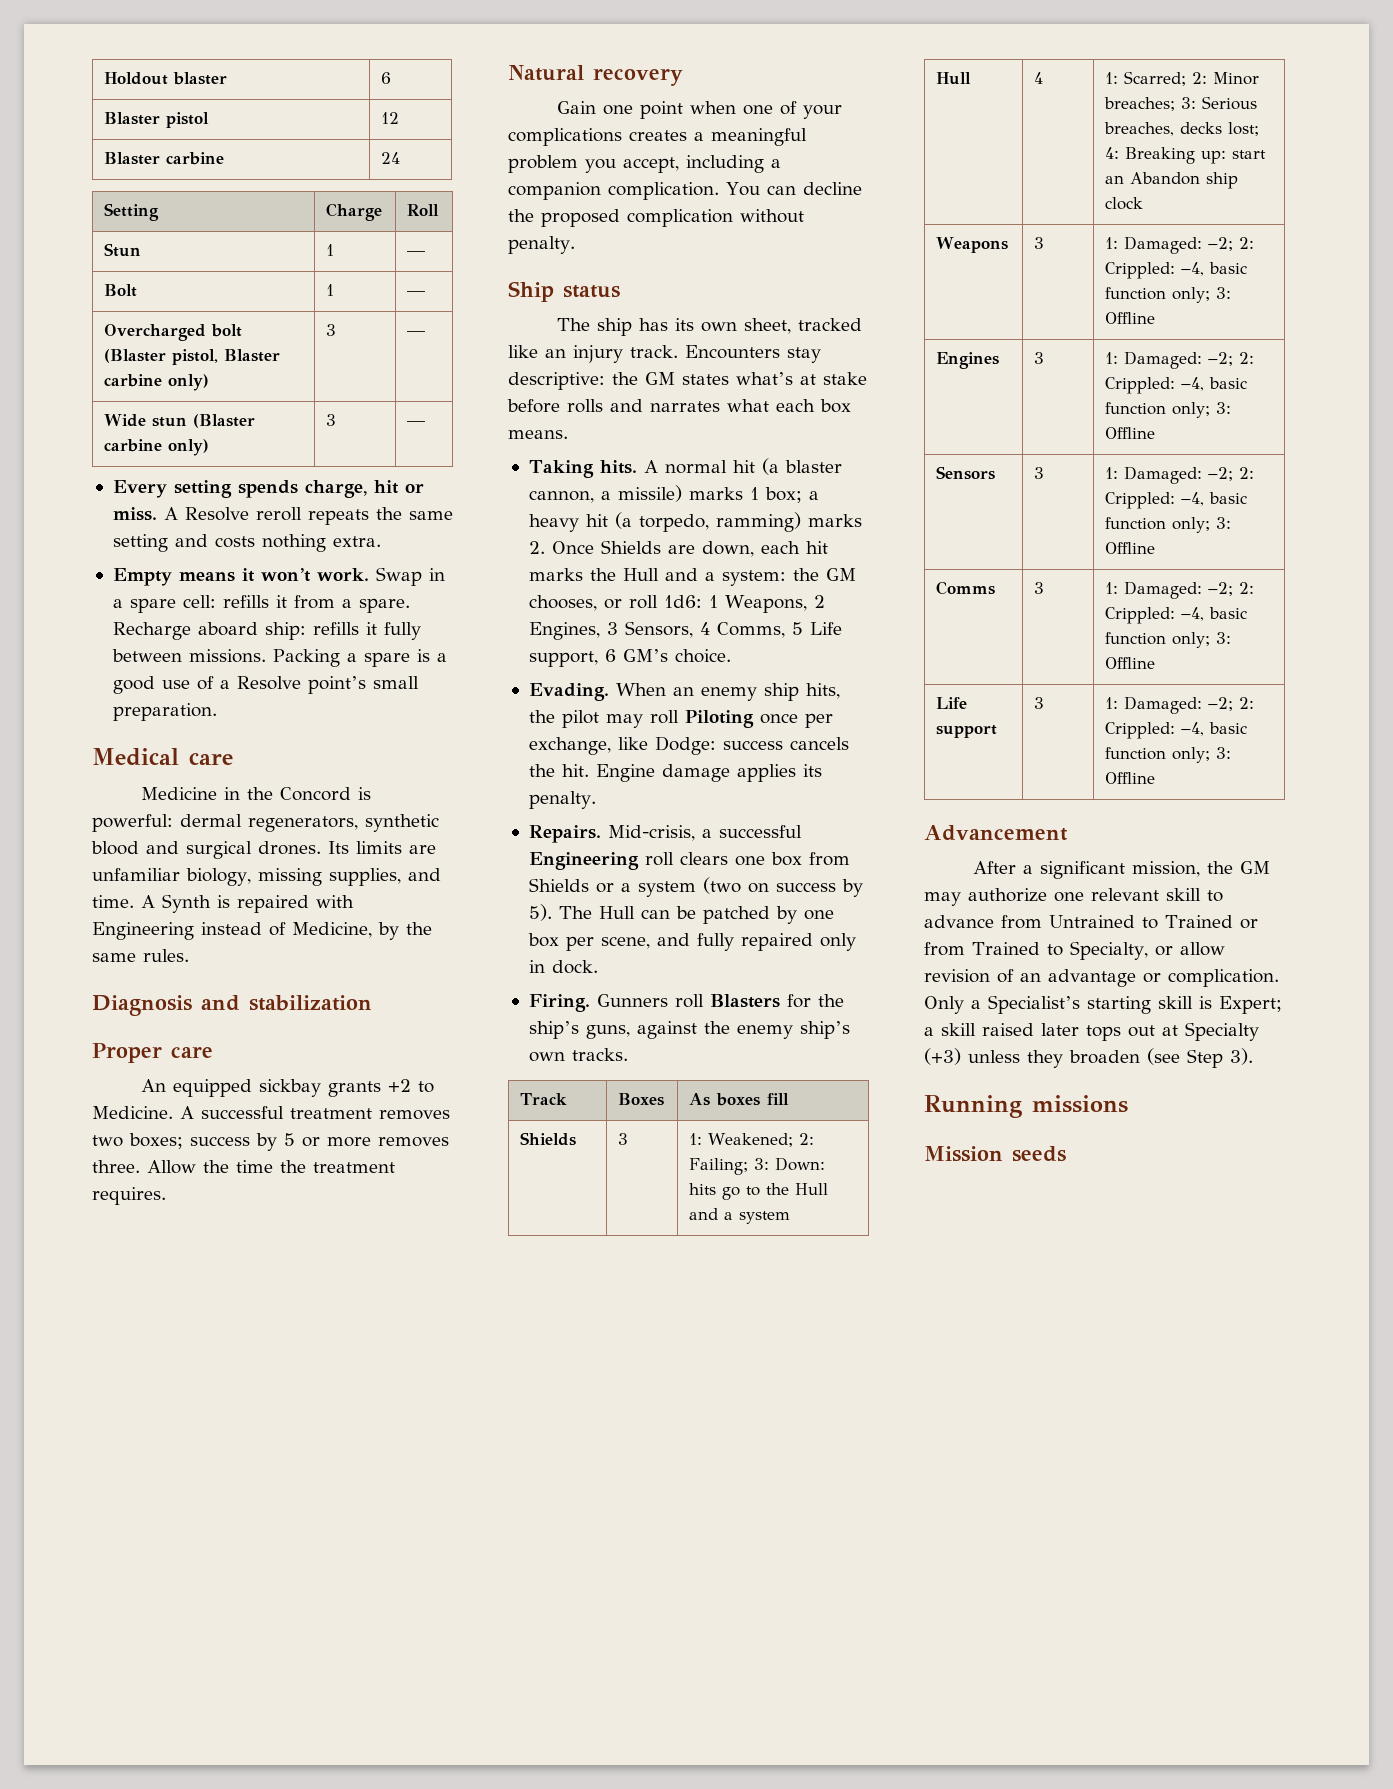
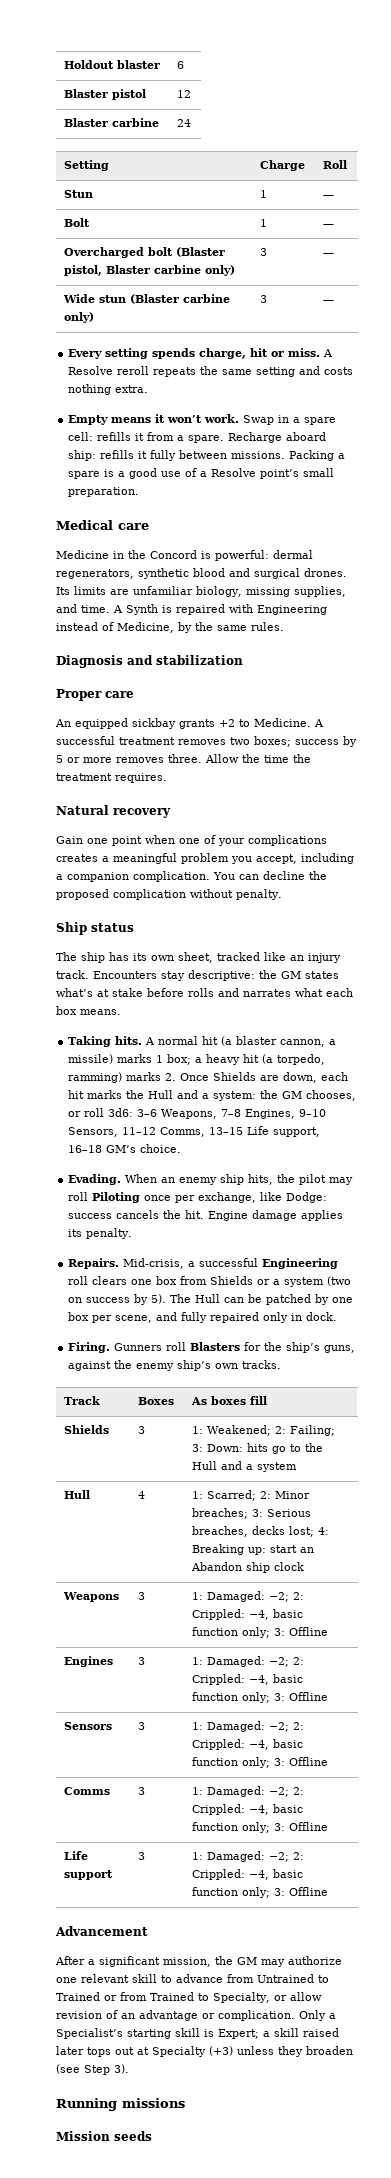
- A normal hit (a blaster cannon, a missile) marks 1 box; a heavy hit (a torpedo, ramming) marks 2. Once Shields are down, each hit marks the Hull and a system: the GM chooses, or roll 1d6: 1 Weapons, 2 Engines, 3 Sensors, 4 Comms, 5 Life support, 6 GM’s choice.
+ A normal hit (a blaster cannon, a missile) marks 1 box; a heavy hit (a torpedo, ramming) marks 2. Once Shields are down, each hit marks the Hull and a system: the GM chooses, or roll 3d6: 3–6 Weapons, 7–8 Engines, 9–10 Sensors, 11–12 Comms, 13–15 Life support, 16–18 GM’s choice.

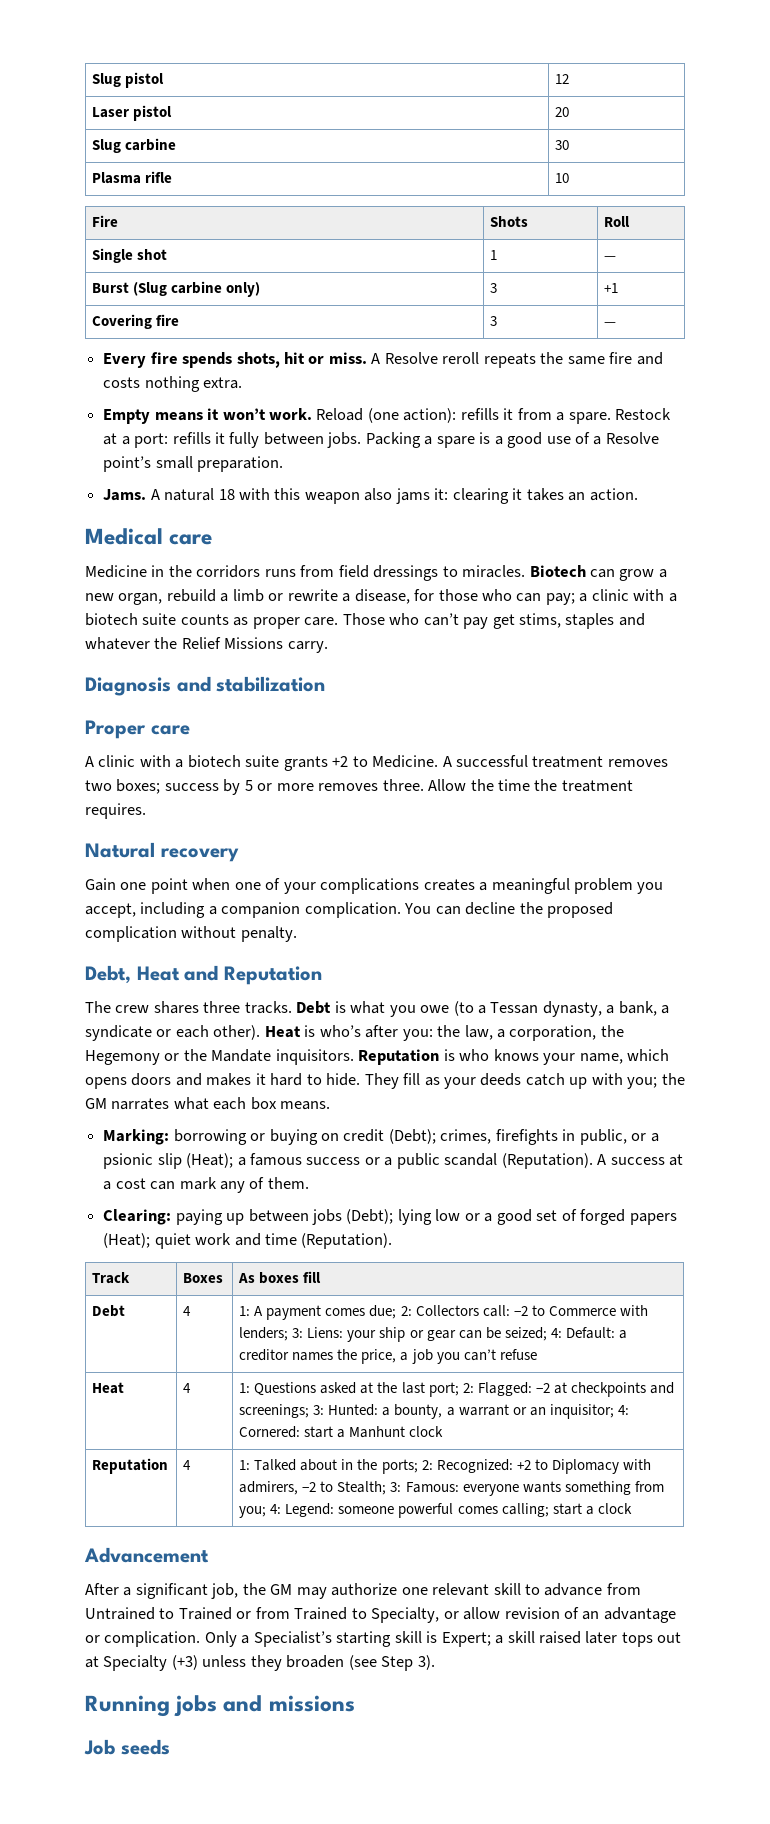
- Holdout blaster | 6
- Blaster pistol | 12
- Blaster carbine | 24
- Setting | Charge | Roll
+ Slug pistol | 12
+ Laser pistol | 20
+ Slug carbine | 30
+ Plasma rifle | 10
+ Fire | Shots | Roll
- Stun | 1 | —
- Bolt | 1 | —
- Overcharged bolt (Blaster pistol, Blaster carbine only) | 3 | —
- Wide stun (Blaster carbine only) | 3 | —
+ Single shot | 1 | —
+ Burst (Slug carbine only) | 3 | +1
+ Covering fire | 3 | —
- Every setting spends charge, hit or miss.
+ Every fire spends shots, hit or miss.
- A Resolve reroll repeats the same setting and costs nothing extra.
+ A Resolve reroll repeats the same fire and costs nothing extra.
- Swap in a spare cell: refills it from a spare.
+ Reload (one action): refills it from a spare.
- Recharge aboard ship: refills it fully between missions.
+ Restock at a port: refills it fully between jobs.
+ Jams. A natural 18 with this weapon also jams it: clearing it takes an action.
- Medicine in the Concord is powerful: dermal regenerators, synthetic blood and surgical drones. Its limits are unfamiliar biology, missing supplies, and time. A Synth is repaired with Engineering instead of Medicine, by the same rules.
+ Medicine in the corridors runs from field dressings to miracles. Biotech can grow a new organ, rebuild a limb or rewrite a disease, for those who can pay; a clinic with a biotech suite counts as proper care. Those who can’t pay get stims, staples and whatever the Relief Missions carry.
- An equipped sickbay grants +2 to Medicine.
+ A clinic with a biotech suite grants +2 to Medicine.
- Ship status
- The ship has its own sheet, tracked like an injury track. Encounters stay descriptive: the GM states what’s at stake before rolls and narrates what each box means.
+ Debt, Heat and Reputation
+ The crew shares three tracks. Debt is what you owe (to a Tessan dynasty, a bank, a syndicate or each other). Heat is who’s after you: the law, a corporation, the Hegemony or the Mandate inquisitors. Reputation is who knows your name, which opens doors and makes it hard to hide. They fill as your deeds catch up with you; the GM narrates what each box means.
- Taking hits. A normal hit (a blaster cannon, a missile) marks 1 box; a heavy hit (a torpedo, ramming) marks 2. Once Shields are down, each hit marks the Hull and a system: the GM chooses, or roll 3d6: 3–6 Weapons, 7–8 Engines, 9–10 Sensors, 11–12 Comms, 13–15 Life support, 16–18 GM’s choice.
- Evading. When an enemy ship hits, the pilot may roll Piloting once per exchange, like Dodge: success cancels the hit. Engine damage applies its penalty.
- Repairs. Mid-crisis, a successful Engineering roll clears one box from Shields or a system (two on success by 5). The Hull can be patched by one box per scene, and fully repaired only in dock.
- Firing. Gunners roll Blasters for the ship’s guns, against the enemy ship’s own tracks.
+ Marking: borrowing or buying on credit (Debt); crimes, firefights in public, or a psionic slip (Heat); a famous success or a public scandal (Reputation). A success at a cost can mark any of them.
+ Clearing: paying up between jobs (Debt); lying low or a good set of forged papers (Heat); quiet work and time (Reputation).
- Shields | 3 | 1: Weakened; 2: Failing; 3: Down: hits go to the Hull and a system
- Hull | 4 | 1: Scarred; 2: Minor breaches; 3: Serious breaches, decks lost; 4: Breaking up: start an Abandon ship clock
- Weapons | 3 | 1: Damaged: −2; 2: Crippled: −4, basic function only; 3: Offline
- Engines | 3 | 1: Damaged: −2; 2: Crippled: −4, basic function only; 3: Offline
- Sensors | 3 | 1: Damaged: −2; 2: Crippled: −4, basic function only; 3: Offline
- Comms | 3 | 1: Damaged: −2; 2: Crippled: −4, basic function only; 3: Offline
- Life support | 3 | 1: Damaged: −2; 2: Crippled: −4, basic function only; 3: Offline
+ Debt | 4 | 1: A payment comes due; 2: Collectors call: −2 to Commerce with lenders; 3: Liens: your ship or gear can be seized; 4: Default: a creditor names the price, a job you can’t refuse
+ Heat | 4 | 1: Questions asked at the last port; 2: Flagged: −2 at checkpoints and screenings; 3: Hunted: a bounty, a warrant or an inquisitor; 4: Cornered: start a Manhunt clock
+ Reputation | 4 | 1: Talked about in the ports; 2: Recognized: +2 to Diplomacy with admirers, −2 to Stealth; 3: Famous: everyone wants something from you; 4: Legend: someone powerful comes calling; start a clock
- After a significant mission, the GM may authorize one relevant skill to advance from Untrained to Trained or from Trained to Specialty, or allow revision of an advantage or complication.
+ After a significant job, the GM may authorize one relevant skill to advance from Untrained to Trained or from Trained to Specialty, or allow revision of an advantage or complication.
- Running missions
+ Running jobs and missions
- Mission seeds
+ Job seeds

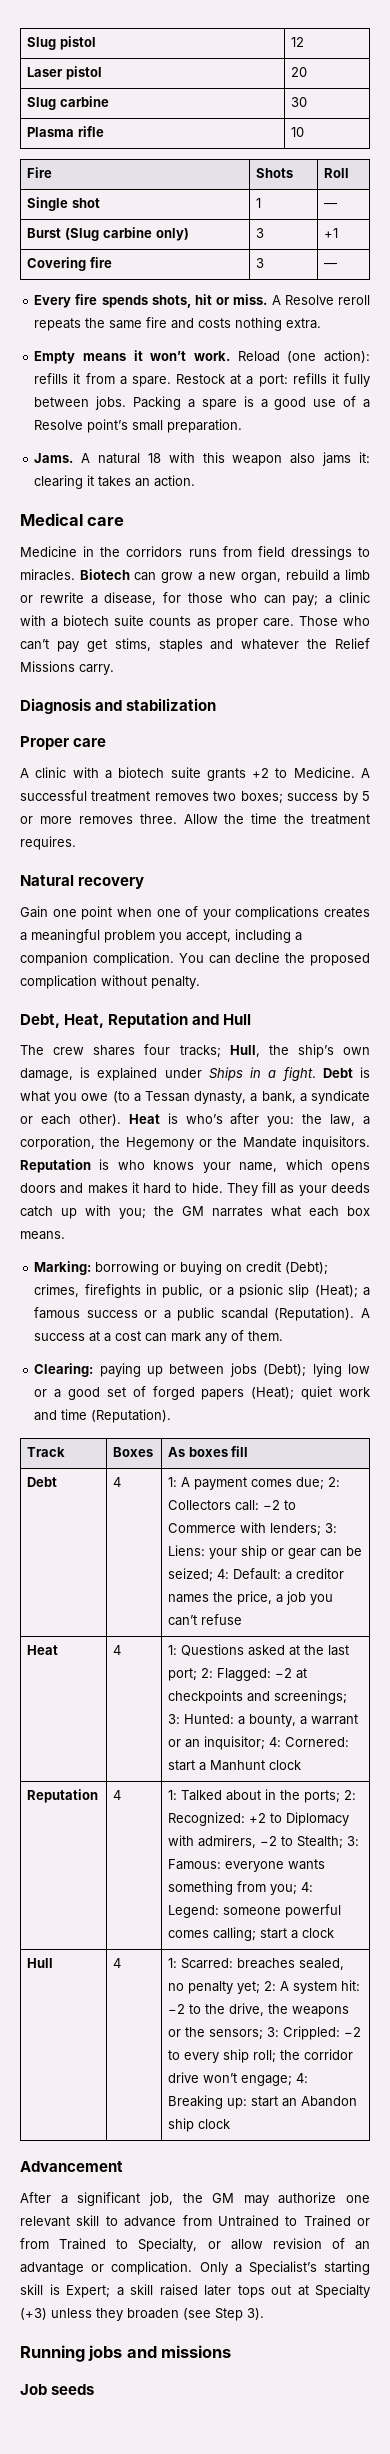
- Debt, Heat and Reputation
+ Debt, Heat, Reputation and Hull
- The crew shares three tracks.
+ The crew shares four tracks; Hull, the ship’s own damage, is explained under Ships in a fight.
+ Hull | 4 | 1: Scarred: breaches sealed, no penalty yet; 2: A system hit: −2 to the drive, the weapons or the sensors; 3: Crippled: −2 to every ship roll; the corridor drive won’t engage; 4: Breaking up: start an Abandon ship clock

